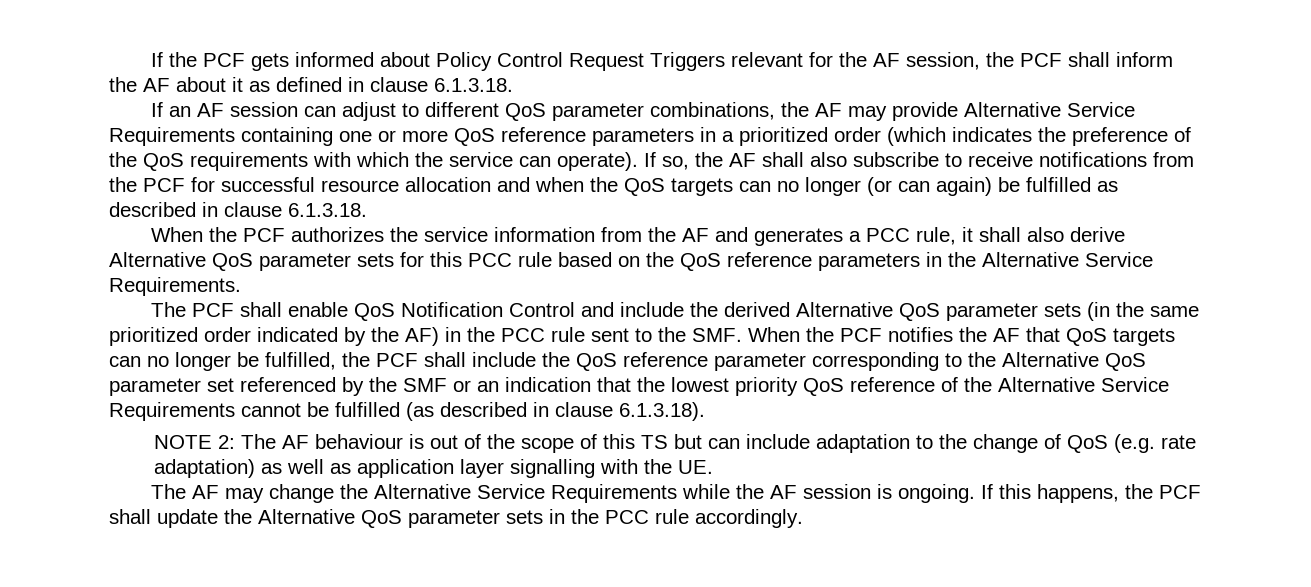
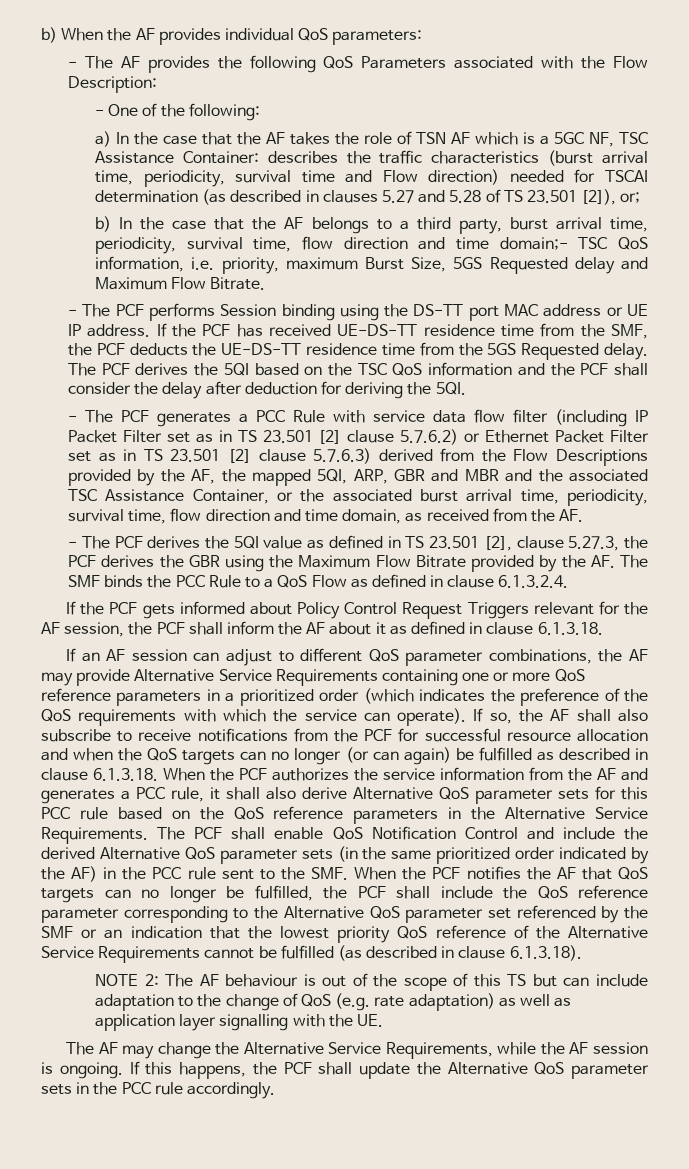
+ b) When the AF provides individual QoS parameters:
+ - The AF provides the following QoS Parameters associated with the Flow Description:
+ - One of the following:
+ a) In the case that the AF takes the role of TSN AF which is a 5GC NF, TSC Assistance Container: describes the traffic characteristics (burst arrival time, periodicity, survival time and Flow direction) needed for TSCAI determination (as described in clauses 5.27 and 5.28 of TS 23.501 [2]), or;
+ b) In the case that the AF belongs to a third party, burst arrival time, periodicity, survival time, flow direction and time domain;- TSC QoS information, i.e. priority, maximum Burst Size, 5GS Requested delay and Maximum Flow Bitrate.
+ - The PCF performs Session binding using the DS-TT port MAC address or UE IP address. If the PCF has received UE-DS-TT residence time from the SMF, the PCF deducts the UE-DS-TT residence time from the 5GS Requested delay. The PCF derives the 5QI based on the TSC QoS information and the PCF shall consider the delay after deduction for deriving the 5QI.
+ - The PCF generates a PCC Rule with service data flow filter (including IP Packet Filter set as in TS 23.501 [2] clause 5.7.6.2) or Ethernet Packet Filter set as in TS 23.501 [2] clause 5.7.6.3) derived from the Flow Descriptions provided by the AF, the mapped 5QI, ARP, GBR and MBR and the associated TSC Assistance Container, or the associated burst arrival time, periodicity, survival time, flow direction and time domain, as received from the AF.
+ - The PCF derives the 5QI value as defined in TS 23.501 [2], clause 5.27.3, the PCF derives the GBR using the Maximum Flow Bitrate provided by the AF. The SMF binds the PCC Rule to a QoS Flow as defined in clause 6.1.3.2.4.
- If so, the AF shall also subscribe to receive notifications from the PCF for successful resource allocation and when the QoS targets can no longer (or can again) be fulfilled as described in clause 6.1.3.18.
- When the PCF authorizes the service information from the AF and generates a PCC rule, it shall also derive Alternative QoS parameter sets for this PCC rule based on the QoS reference parameters in the Alternative Service Requirements.
- The PCF shall enable QoS Notification Control and include the derived Alternative QoS parameter sets (in the same prioritized order indicated by the AF) in the PCC rule sent to the SMF. When the PCF notifies the AF that QoS targets can no longer be fulfilled, the PCF shall include the QoS reference parameter corresponding to the Alternative QoS parameter set referenced by the SMF or an indication that the lowest priority QoS reference of the Alternative Service Requirements cannot be fulfilled (as described in clause 6.1.3.18).
+ If so, the AF shall also subscribe to receive notifications from the PCF for successful resource allocation and when the QoS targets can no longer (or can again) be fulfilled as described in clause 6.1.3.18. When the PCF authorizes the service information from the AF and generates a PCC rule, it shall also derive Alternative QoS parameter sets for this PCC rule based on the QoS reference parameters in the Alternative Service Requirements. The PCF shall enable QoS Notification Control and include the derived Alternative QoS parameter sets (in the same prioritized order indicated by the AF) in the PCC rule sent to the SMF. When the PCF notifies the AF that QoS targets can no longer be fulfilled, the PCF shall include the QoS reference parameter corresponding to the Alternative QoS parameter set referenced by the SMF or an indication that the lowest priority QoS reference of the Alternative Service Requirements cannot be fulfilled (as described in clause 6.1.3.18).
- The AF may change the Alternative Service Requirements while the AF session is ongoing.
+ The AF may change the Alternative Service Requirements, while the AF session is ongoing.

